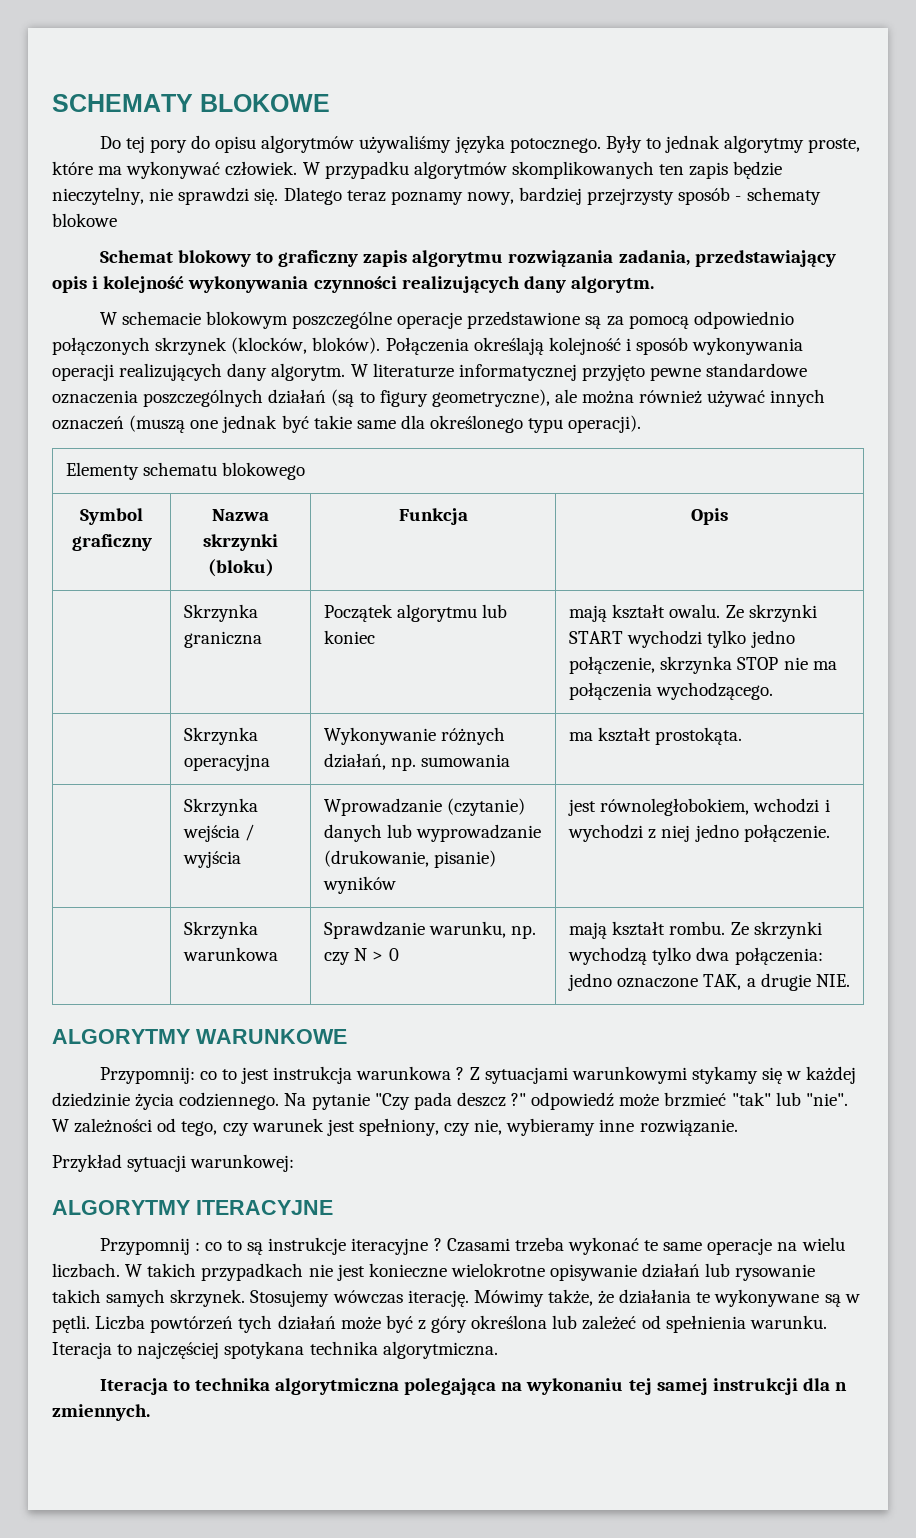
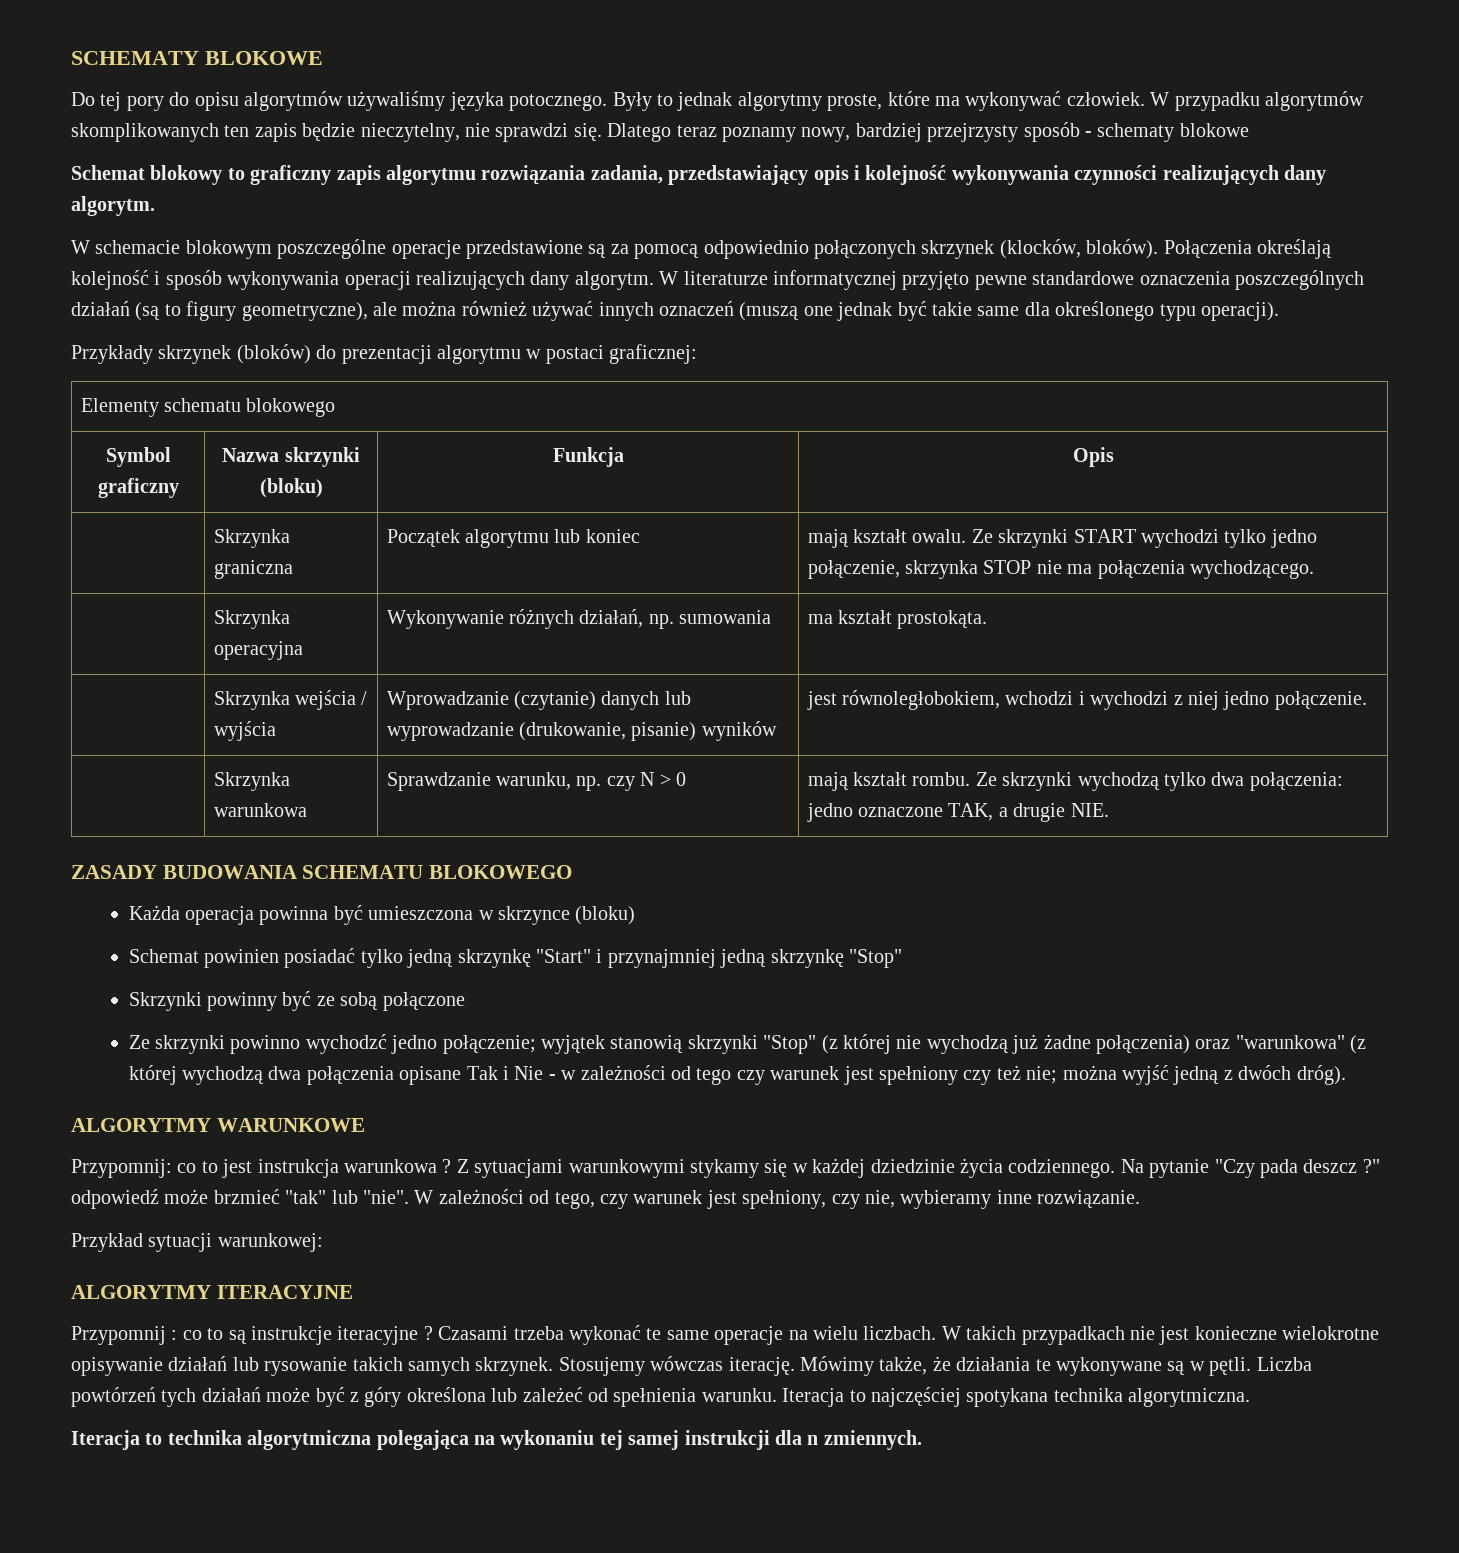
+ Przykłady skrzynek (bloków) do prezentacji algorytmu w postaci graficznej:
+ ZASADY BUDOWANIA SCHEMATU BLOKOWEGO
+ Każda operacja powinna być umieszczona w skrzynce (bloku)
+ Schemat powinien posiadać tylko jedną skrzynkę "Start" i przynajmniej jedną skrzynkę "Stop"
+ Skrzynki powinny być ze sobą połączone
+ Ze skrzynki powinno wychodzć jedno połączenie; wyjątek stanowią skrzynki "Stop" (z której nie wychodzą już żadne połączenia) oraz "warunkowa" (z której wychodzą dwa połączenia opisane Tak i Nie - w zależności od tego czy warunek jest spełniony czy też nie; można wyjść jedną z dwóch dróg).

